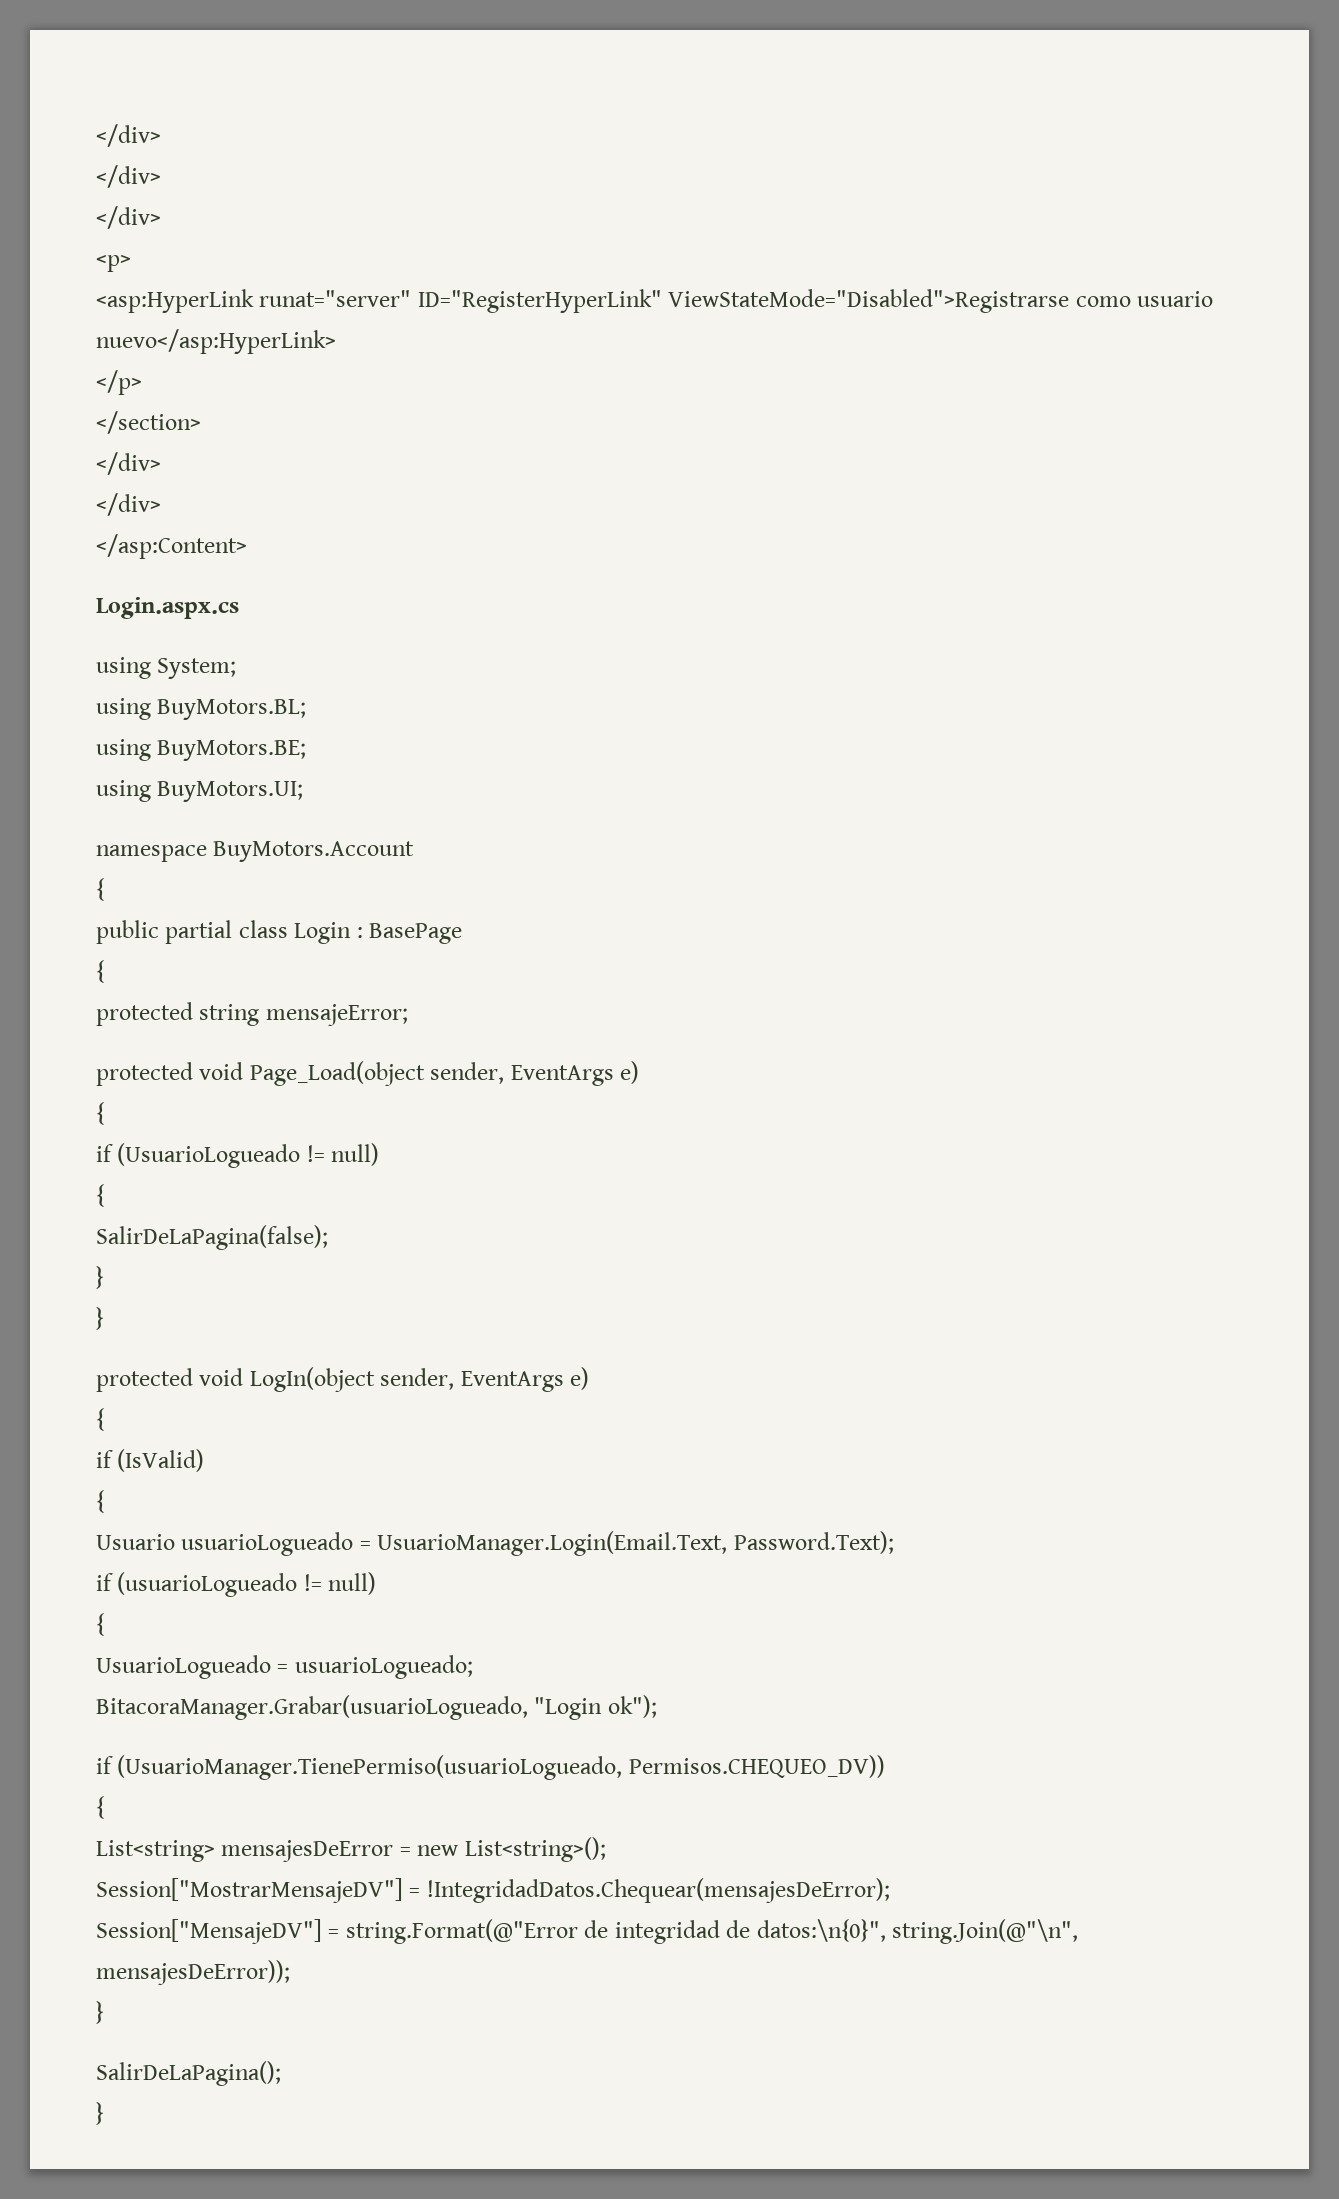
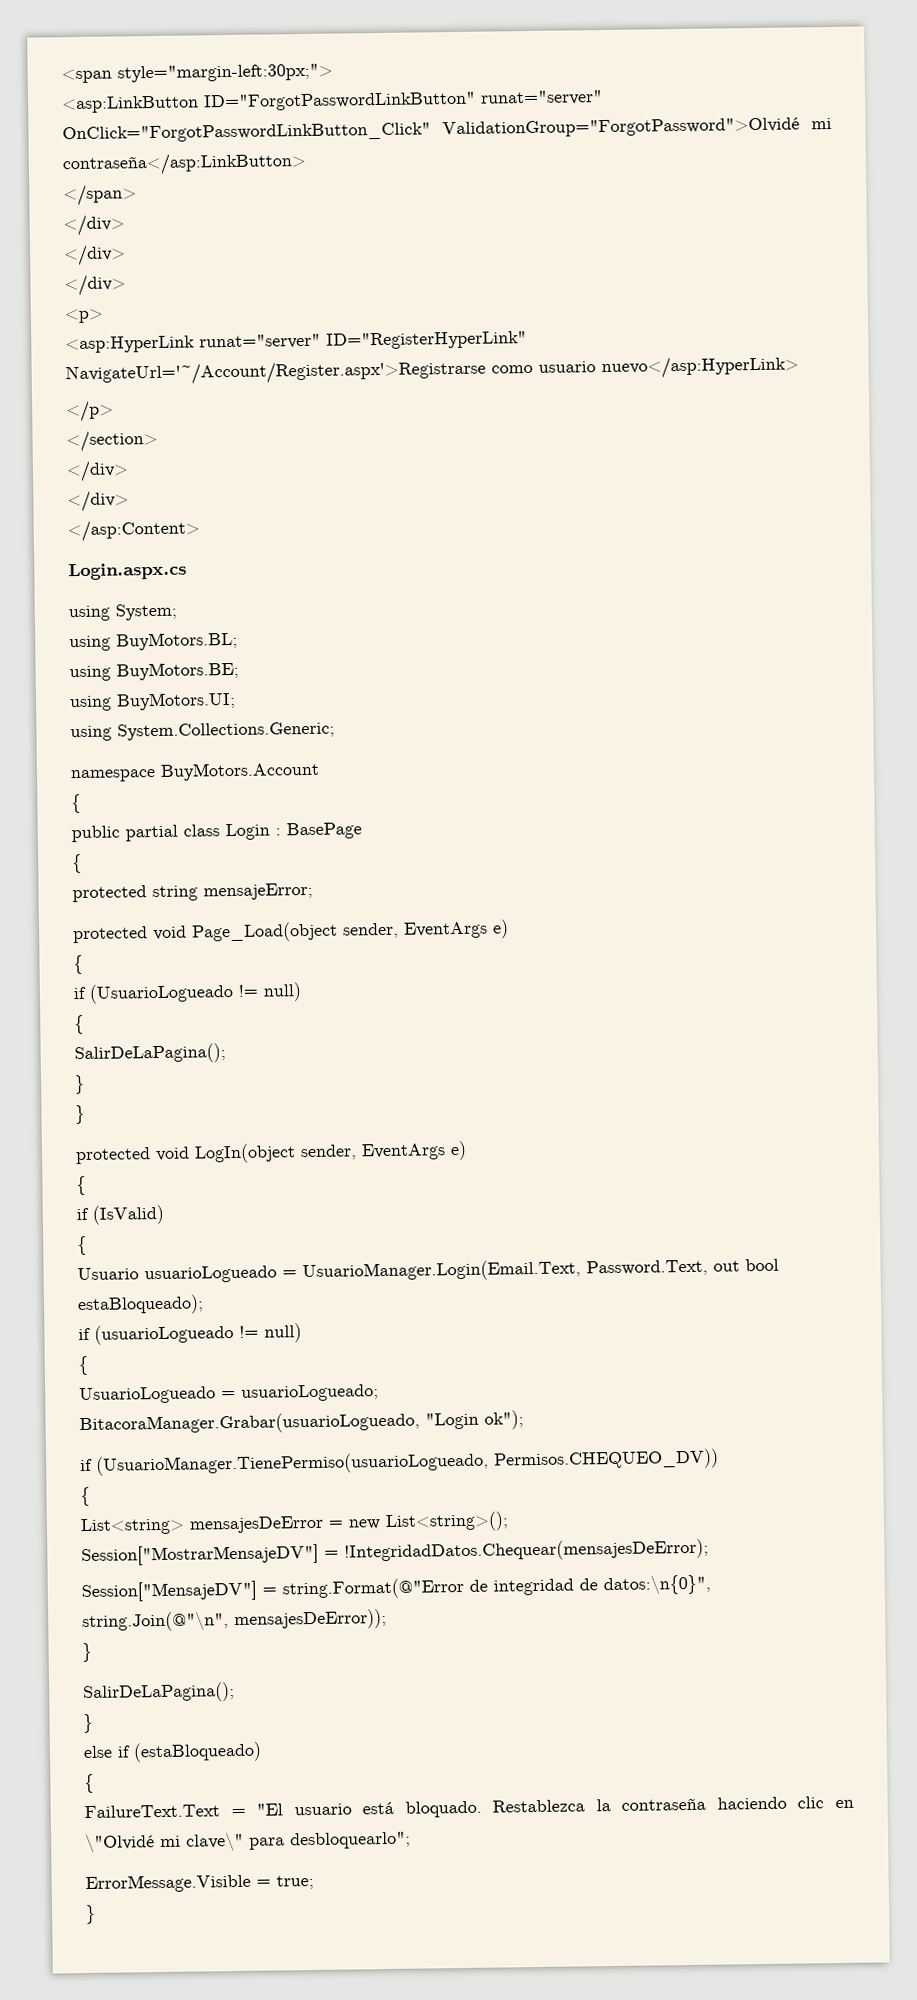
+ <span style="margin-left:30px;">
+ <asp:LinkButton ID="ForgotPasswordLinkButton" runat="server" OnClick="ForgotPasswordLinkButton_Click" ValidationGroup="ForgotPassword">Olvidé mi contraseña</asp:LinkButton>
+ </span>
- <asp:HyperLink runat="server" ID="RegisterHyperLink" ViewStateMode="Disabled">Registrarse como usuario nuevo</asp:HyperLink>
+ <asp:HyperLink runat="server" ID="RegisterHyperLink" NavigateUrl='~/Account/Register.aspx'>Registrarse como usuario nuevo</asp:HyperLink>
+ using System.Collections.Generic;
  if (UsuarioLogueado != null)
  {
- SalirDeLaPagina(false);
+ SalirDeLaPagina();
- Usuario usuarioLogueado = UsuarioManager.Login(Email.Text, Password.Text);
+ Usuario usuarioLogueado = UsuarioManager.Login(Email.Text, Password.Text, out bool estaBloqueado);
+ else if (estaBloqueado)
+ {
+ FailureText.Text = "El usuario está bloquado. Restablezca la contraseña haciendo clic en \"Olvidé mi clave\" para desbloquearlo";
+ ErrorMessage.Visible = true;
+ }

